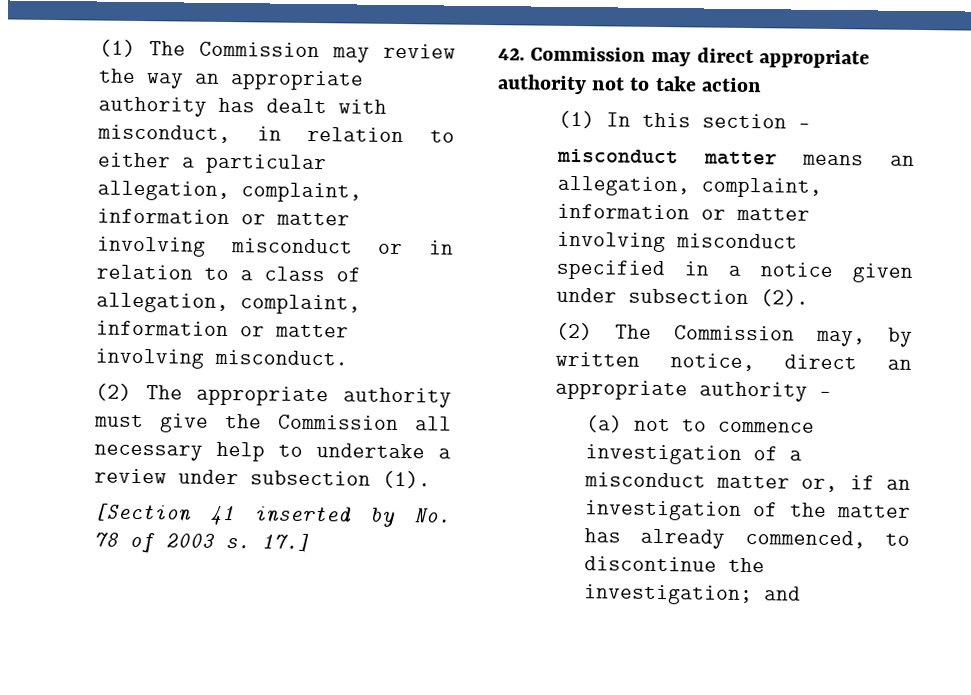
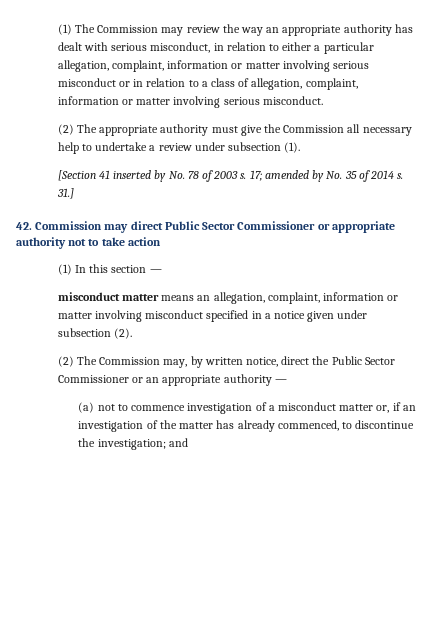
- (1) The Commission may review the way an appropriate authority has dealt with misconduct, in relation to either a particular allegation, complaint, information or matter involving misconduct or in relation to a class of allegation, complaint, information or matter involving misconduct.
+ (1) The Commission may review the way an appropriate authority has dealt with serious misconduct, in relation to either a particular allegation, complaint, information or matter involving serious misconduct or in relation to a class of allegation, complaint, information or matter involving serious misconduct.
- 17.]
+ 17; amended by No. 35 of 2014 s. 31.]
- 42. Commission may direct appropriate authority not to take action
+ 42. Commission may direct Public Sector Commissioner or appropriate authority not to take action
- (2) The Commission may, by written notice, direct an appropriate authority —
+ (2) The Commission may, by written notice, direct the Public Sector Commissioner or an appropriate authority —

